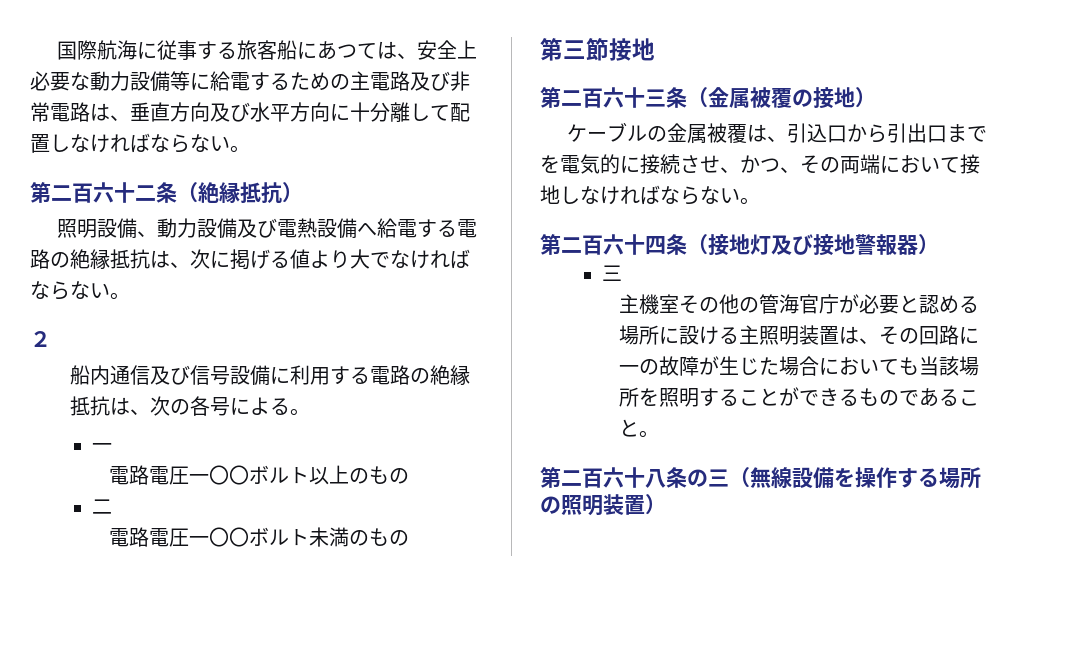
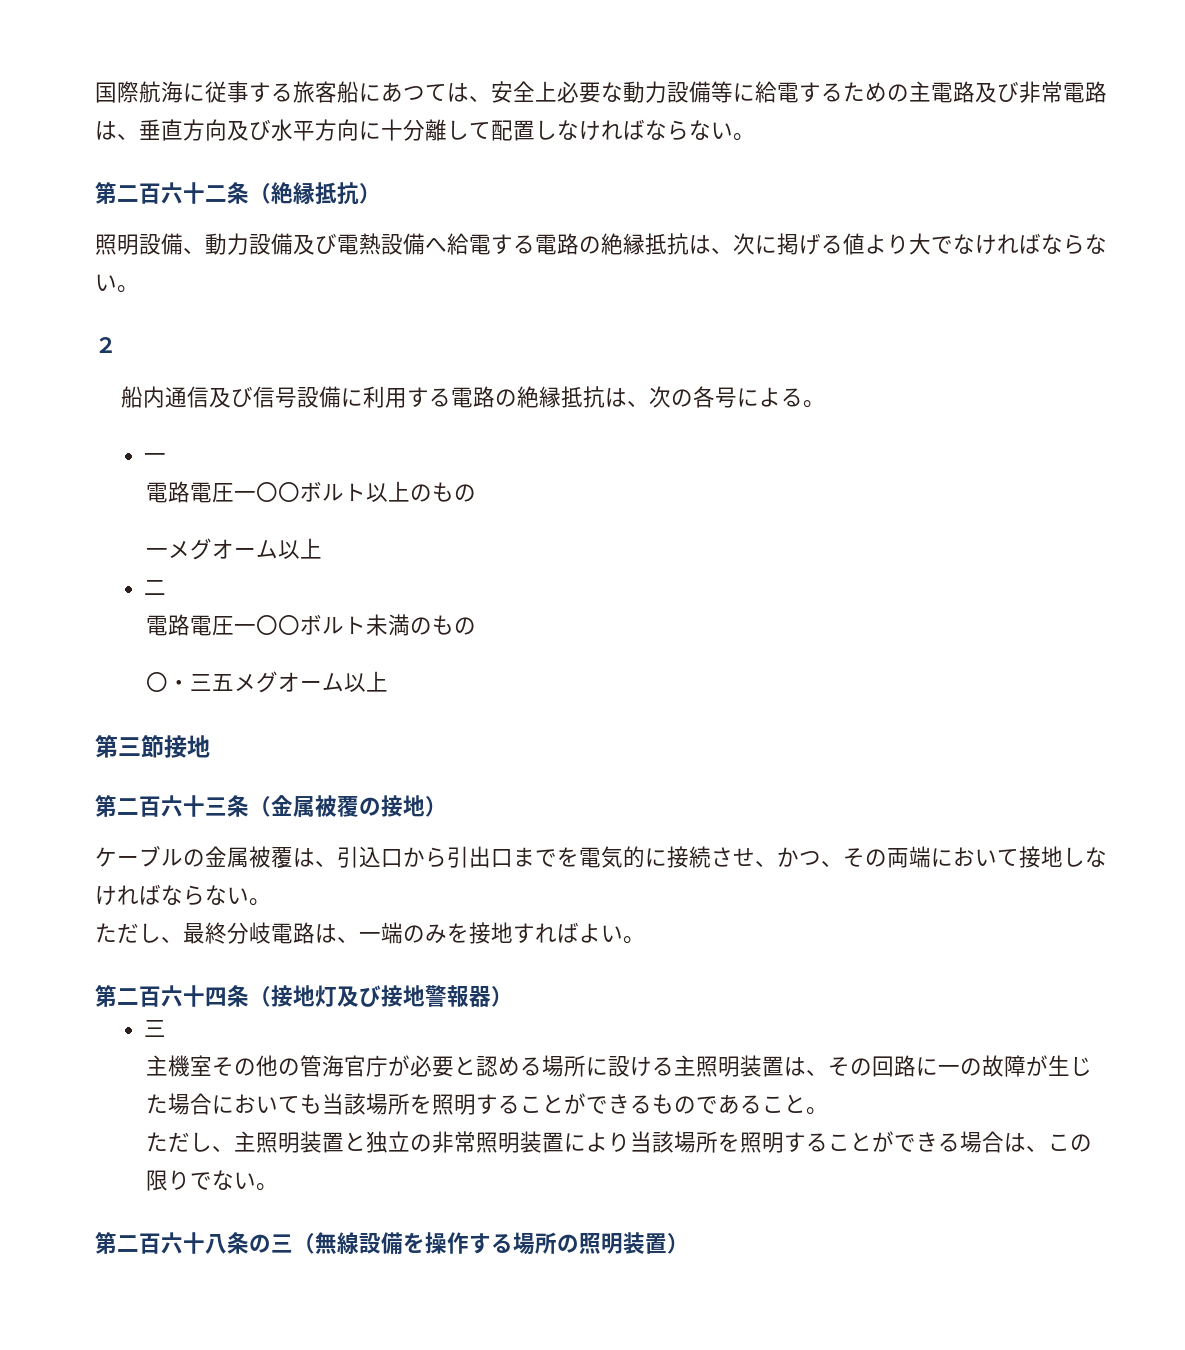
+ 一メグオーム以上
+ 〇・三五メグオーム以上
+ ただし、最終分岐電路は、一端のみを接地すればよい。
+ ただし、主照明装置と独立の非常照明装置により当該場所を照明することができる場合は、この限りでない。

